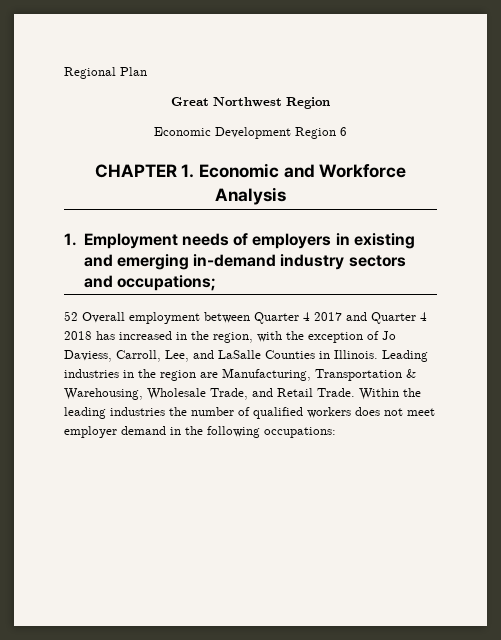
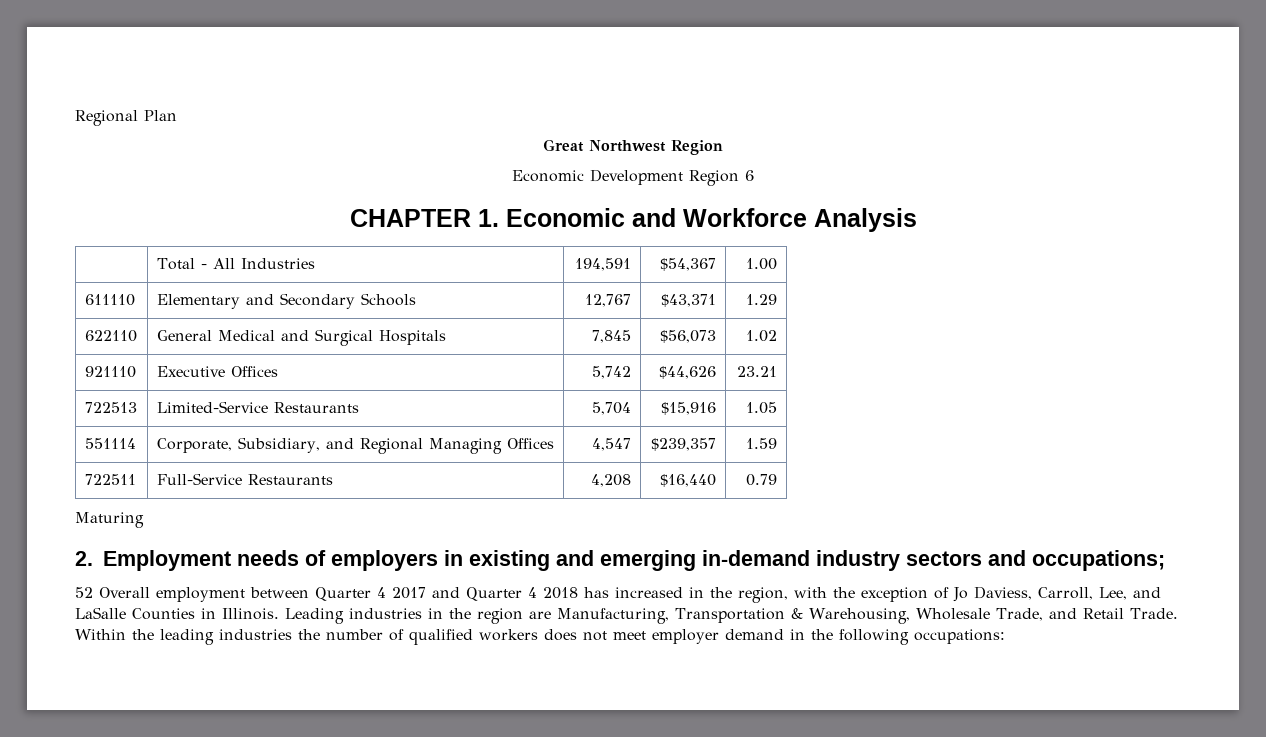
- 1. Employment needs of employers in existing and emerging in-demand industry sectors and occupations;
+ | Total - All Industries | 194,591 | $54,367 | 1.00
+ 611110 | Elementary and Secondary Schools | 12,767 | $43,371 | 1.29
+ 622110 | General Medical and Surgical Hospitals | 7,845 | $56,073 | 1.02
+ 921110 | Executive Offices | 5,742 | $44,626 | 23.21
+ 722513 | Limited-Service Restaurants | 5,704 | $15,916 | 1.05
+ 551114 | Corporate, Subsidiary, and Regional Managing Offices | 4,547 | $239,357 | 1.59
+ 722511 | Full-Service Restaurants | 4,208 | $16,440 | 0.79
+ Maturing
+ 2. Employment needs of employers in existing and emerging in-demand industry sectors and occupations;

